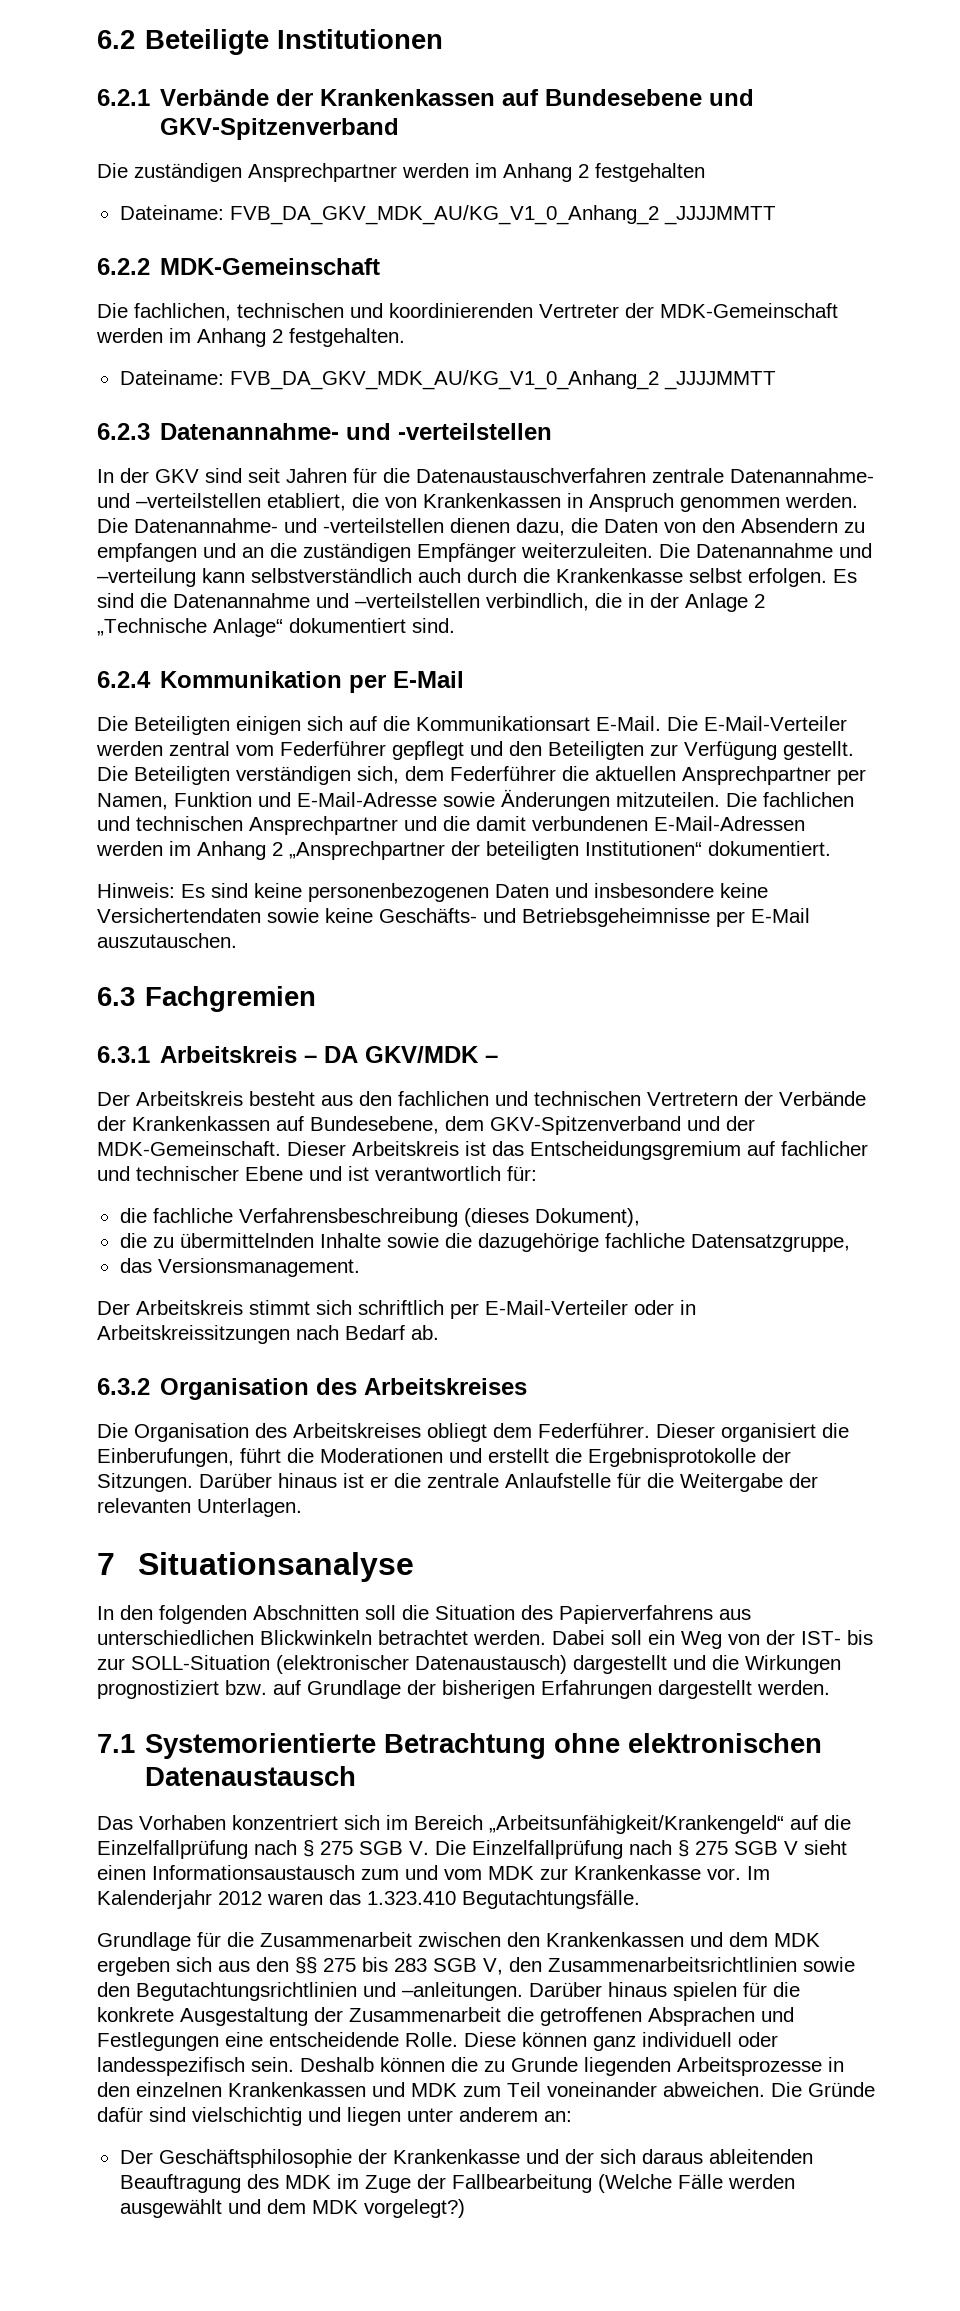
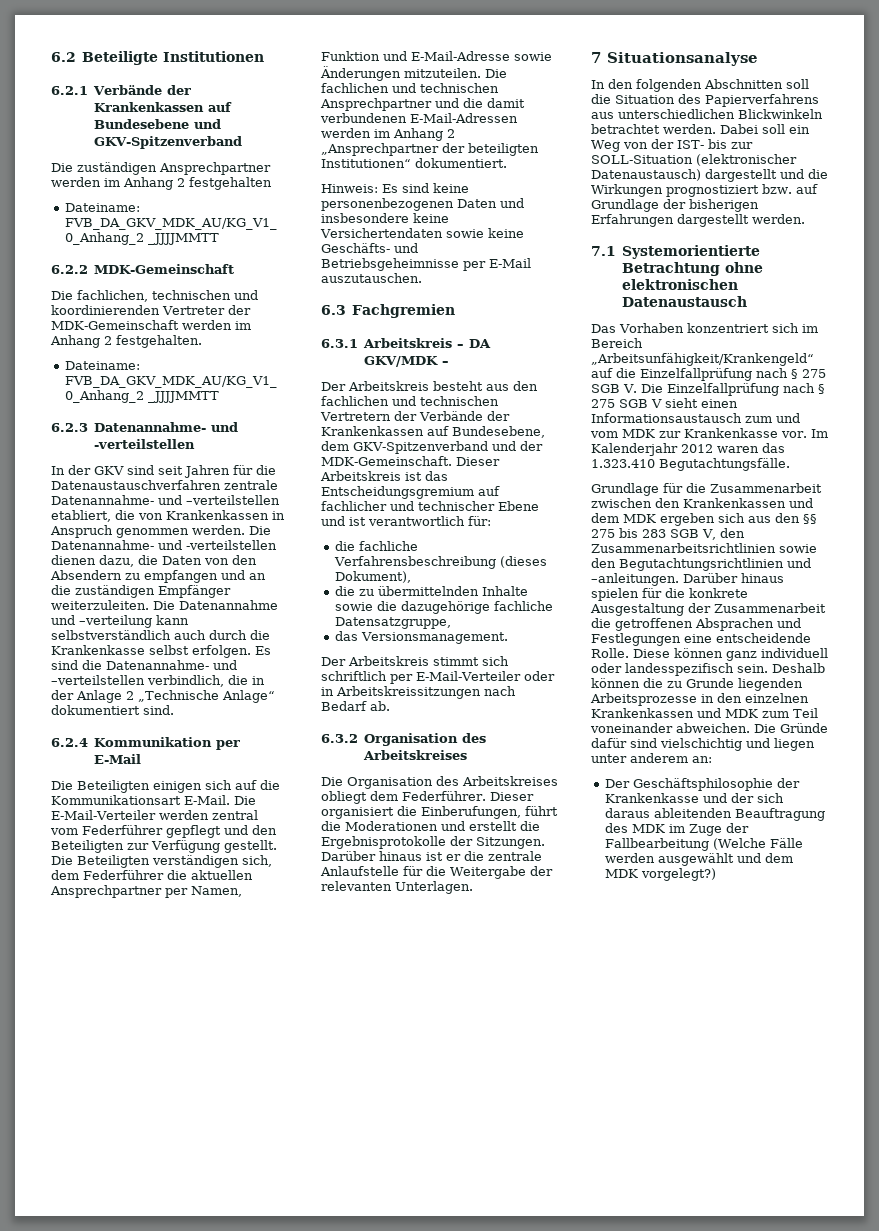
- Es sind die Datenannahme und –verteilstellen verbindlich, die in der Anlage 2 „Technische Anlage“ dokumentiert sind.
+ Es sind die Datenannahme- und –verteilstellen verbindlich, die in der Anlage 2 „Technische Anlage“ dokumentiert sind.

